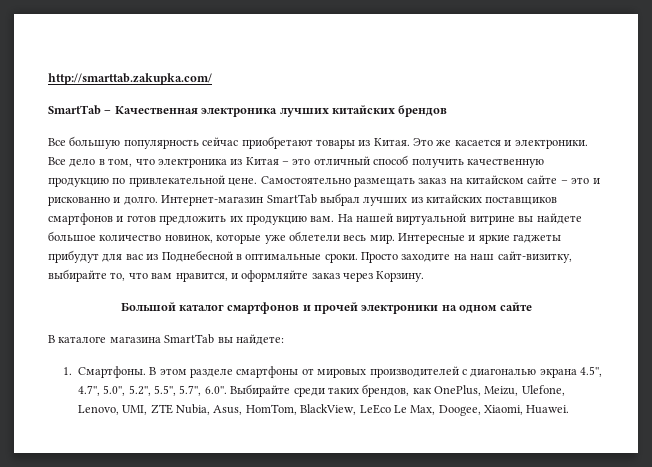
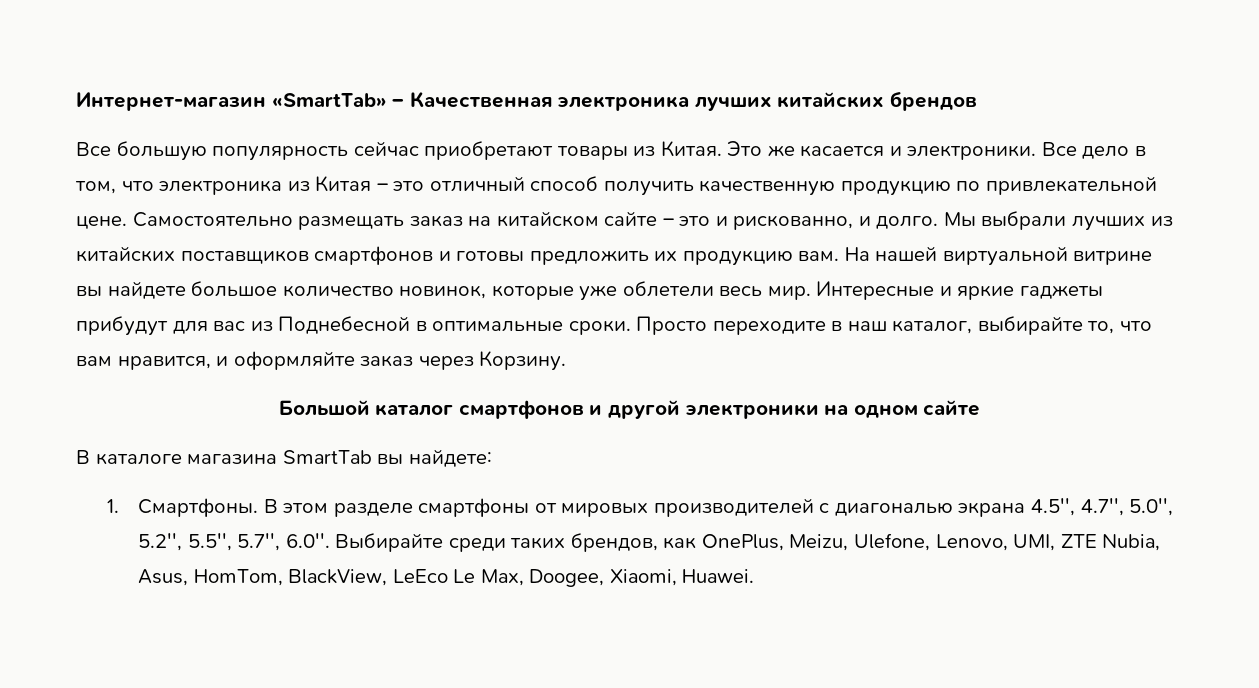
- http://smarttab.zakupka.com/
- SmartTab – Качественная электроника лучших китайских брендов
+ Интернет-магазин «SmartTab» – Качественная электроника лучших китайских брендов
- Самостоятельно размещать заказ на китайском сайте – это и рискованно и долго.
+ Самостоятельно размещать заказ на китайском сайте – это и рискованно, и долго.
- Интернет-магазин SmartTab выбрал лучших из китайских поставщиков смартфонов и готов предложить их продукцию вам.
+ Мы выбрали лучших из китайских поставщиков смартфонов и готовы предложить их продукцию вам.
- Просто заходите на наш сайт-визитку, выбирайте то, что вам нравится, и оформляйте заказ через Корзину.
+ Просто переходите в наш каталог, выбирайте то, что вам нравится, и оформляйте заказ через Корзину.
- Большой каталог смартфонов и прочей электроники на одном сайте
+ Большой каталог смартфонов и другой электроники на одном сайте

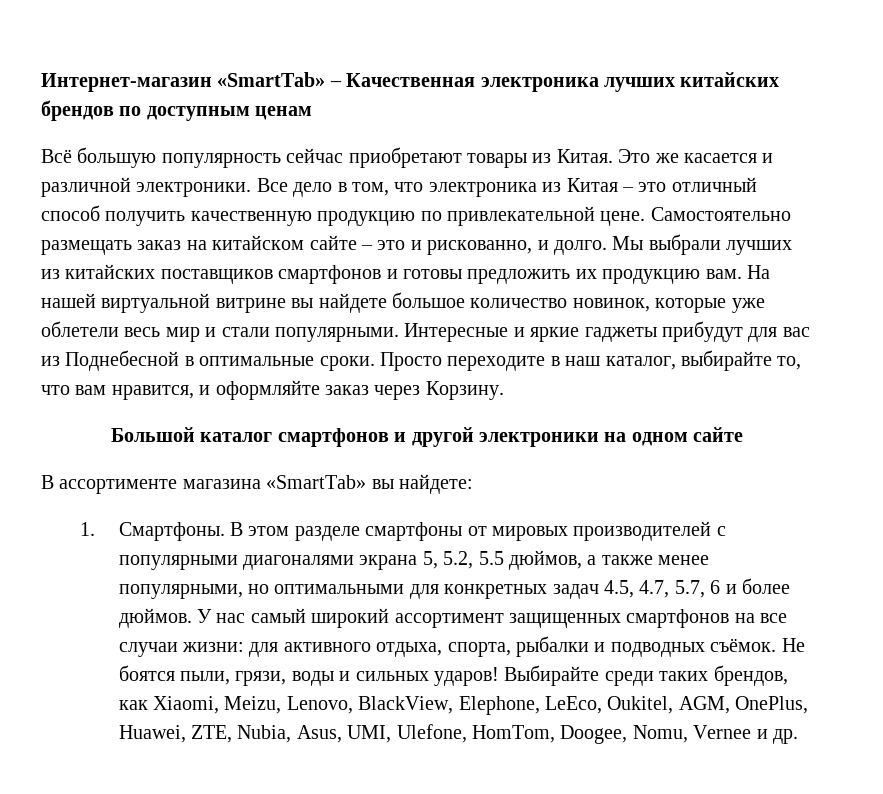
- Интернет-магазин «SmartTab» – Качественная электроника лучших китайских брендов
- Все большую популярность сейчас приобретают товары из Китая.
+ Интернет-магазин «SmartTab» – Качественная электроника лучших китайских брендов по доступным ценам
+ Всё большую популярность сейчас приобретают товары из Китая.
- Это же касается и электроники.
+ Это же касается и различной электроники.
- На нашей виртуальной витрине вы найдете большое количество новинок, которые уже облетели весь мир.
+ На нашей виртуальной витрине вы найдете большое количество новинок, которые уже облетели весь мир и стали популярными.
- В каталоге магазина SmartTab вы найдете:
+ В ассортименте магазина «SmartTab» вы найдете:
- В этом разделе смартфоны от мировых производителей с диагональю экрана 4.5'', 4.7'', 5.0'', 5.2'', 5.5'', 5.7'', 6.0''. Выбирайте среди таких брендов, как OnePlus, Meizu, Ulefone, Lenovo, UMI, ZTE Nubia, Asus, HomTom, BlackView, LeEco Le Max, Doogee, Xiaomi, Huawei.
+ В этом разделе смартфоны от мировых производителей с популярными диагоналями экрана 5, 5.2, 5.5 дюймов, а также менее популярными, но оптимальными для конкретных задач 4.5, 4.7, 5.7, 6 и более дюймов. У нас самый широкий ассортимент защищенных смартфонов на все случаи жизни: для активного отдыха, спорта, рыбалки и подводных съёмок. Не боятся пыли, грязи, воды и сильных ударов! Выбирайте среди таких брендов, как Xiaomi, Meizu, Lenovo, BlackView, Elephone, LeEco, Oukitel, AGM, OnePlus, Huawei, ZTE, Nubia, Asus, UMI, Ulefone, HomTom, Doogee, Nomu, Vernee и др.

